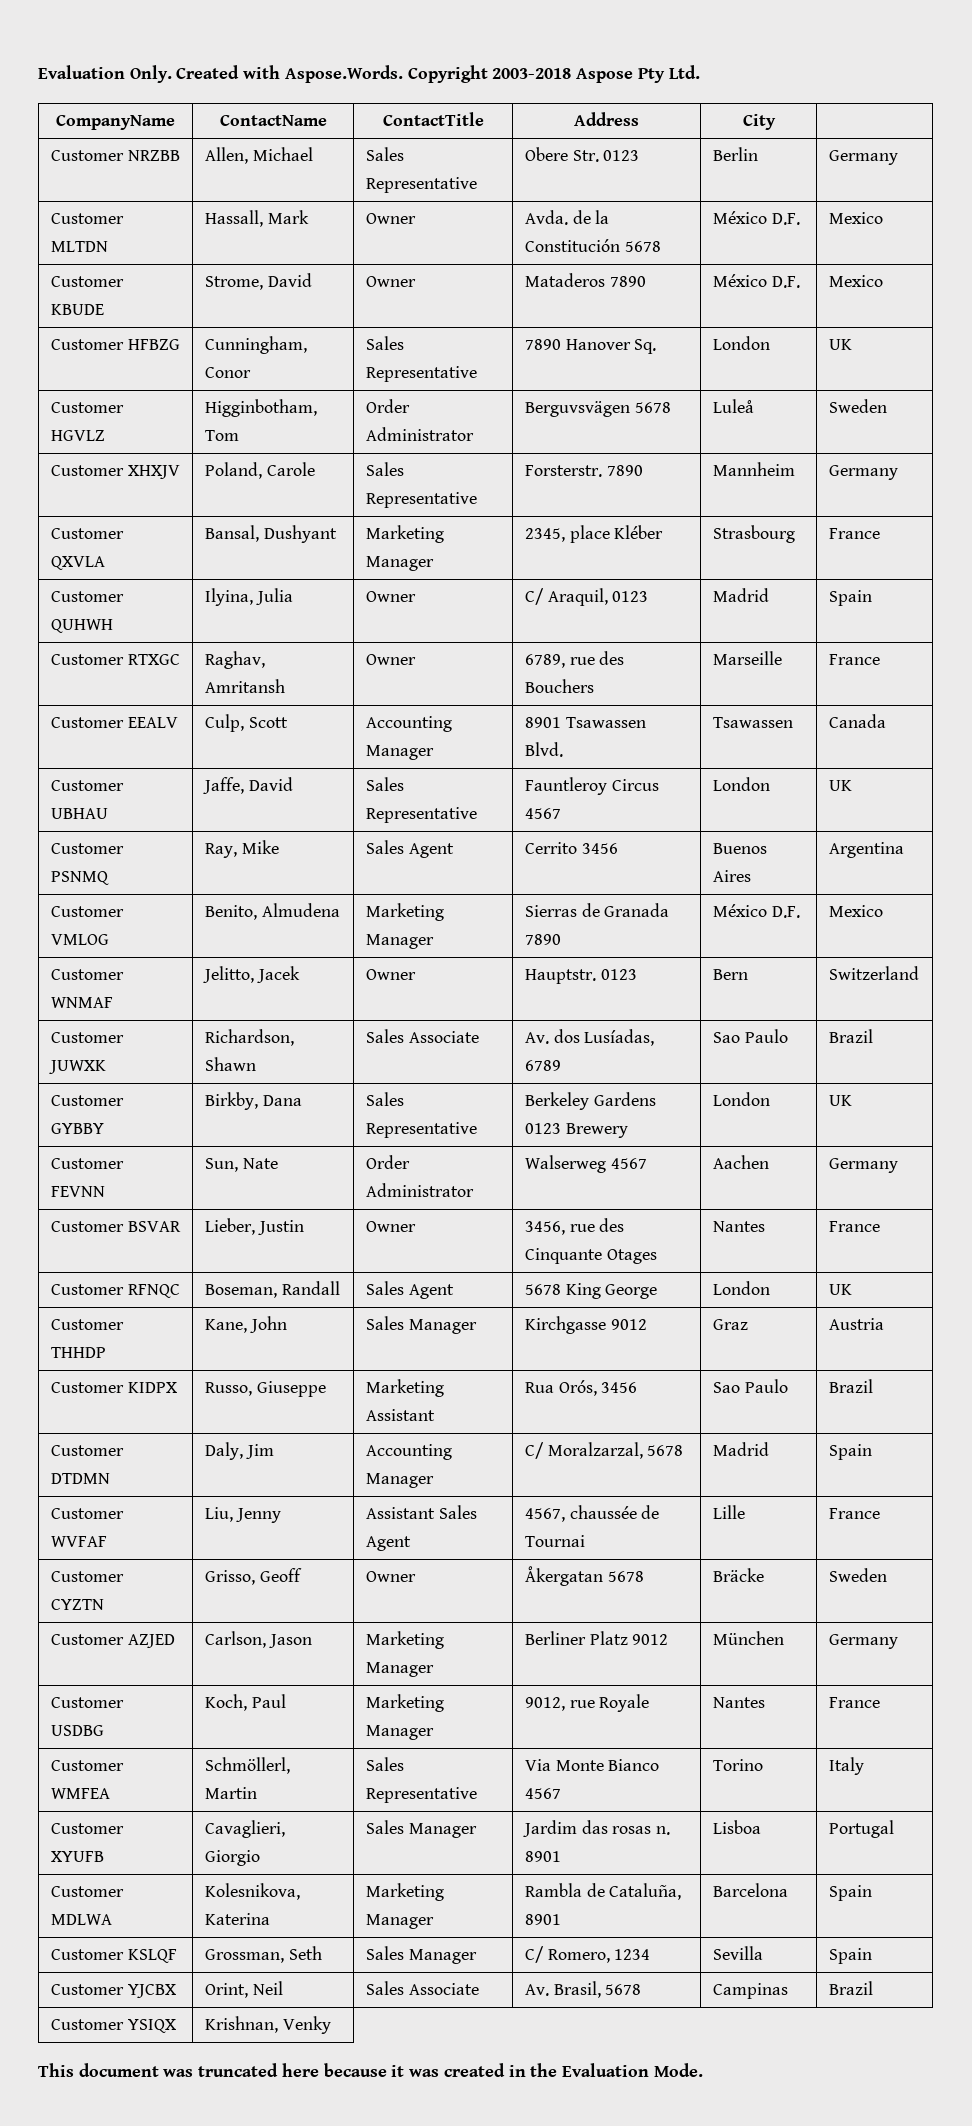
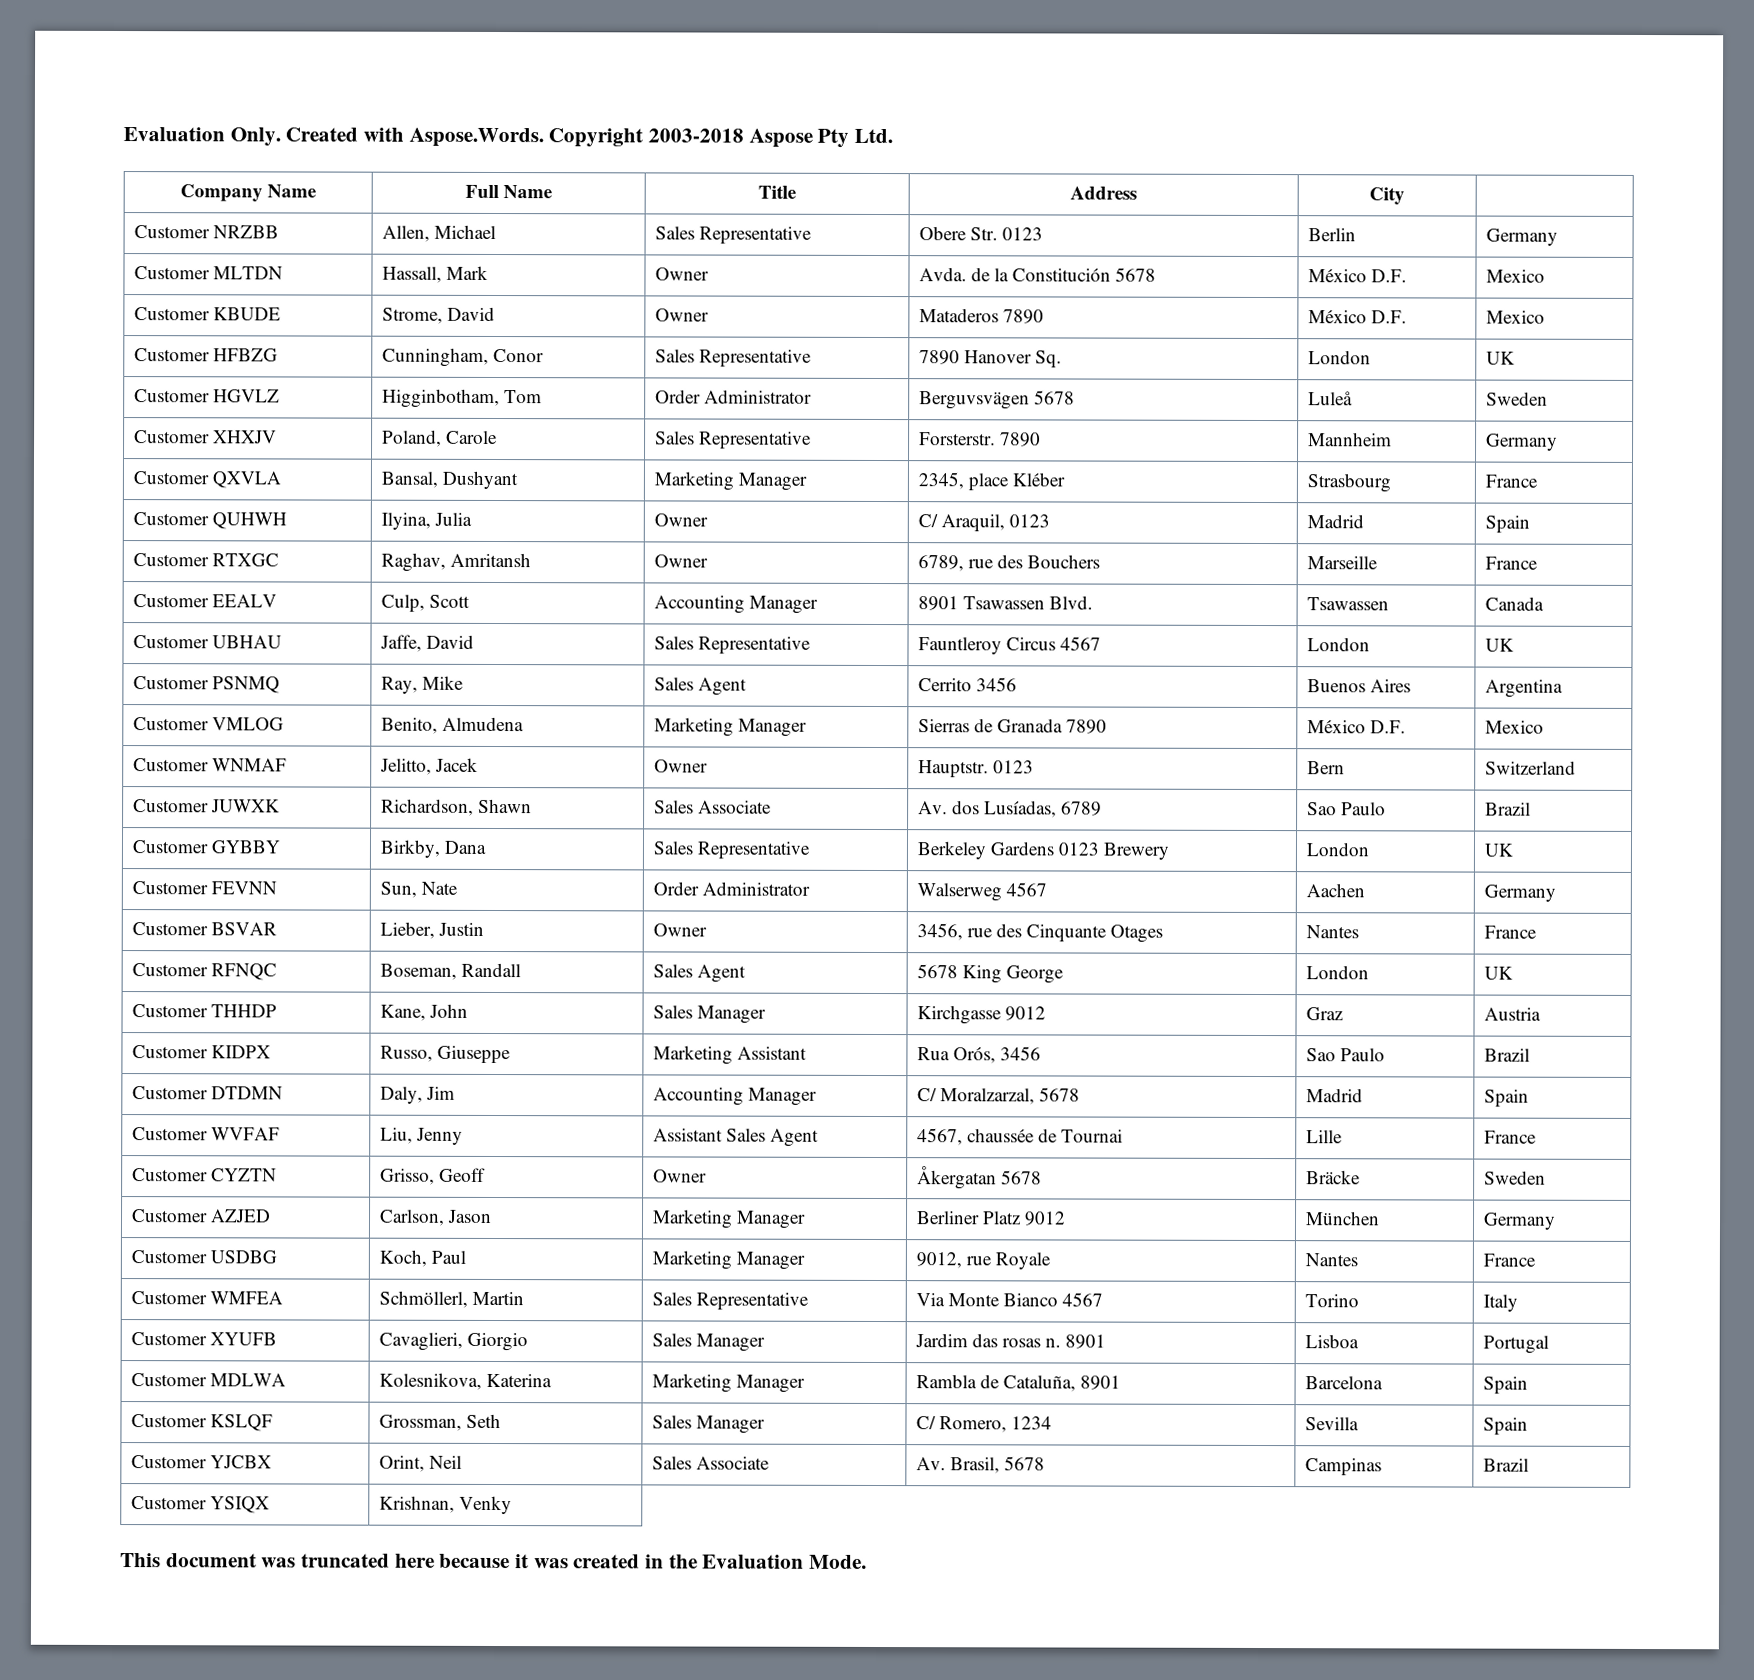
- CompanyName | ContactName | ContactTitle | Address | City |
+ Company Name | Full Name | Title | Address | City |

